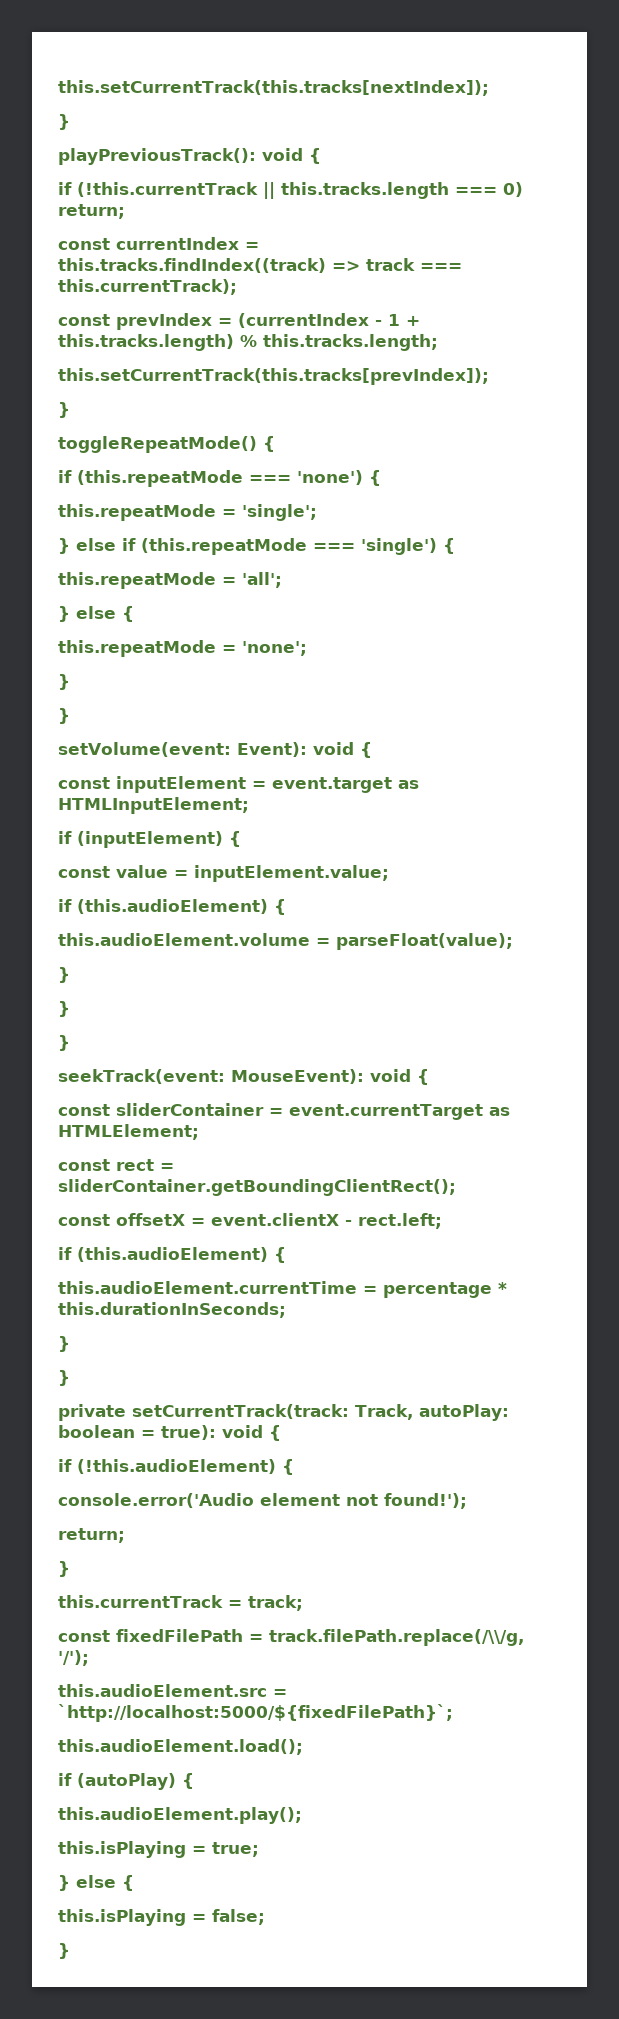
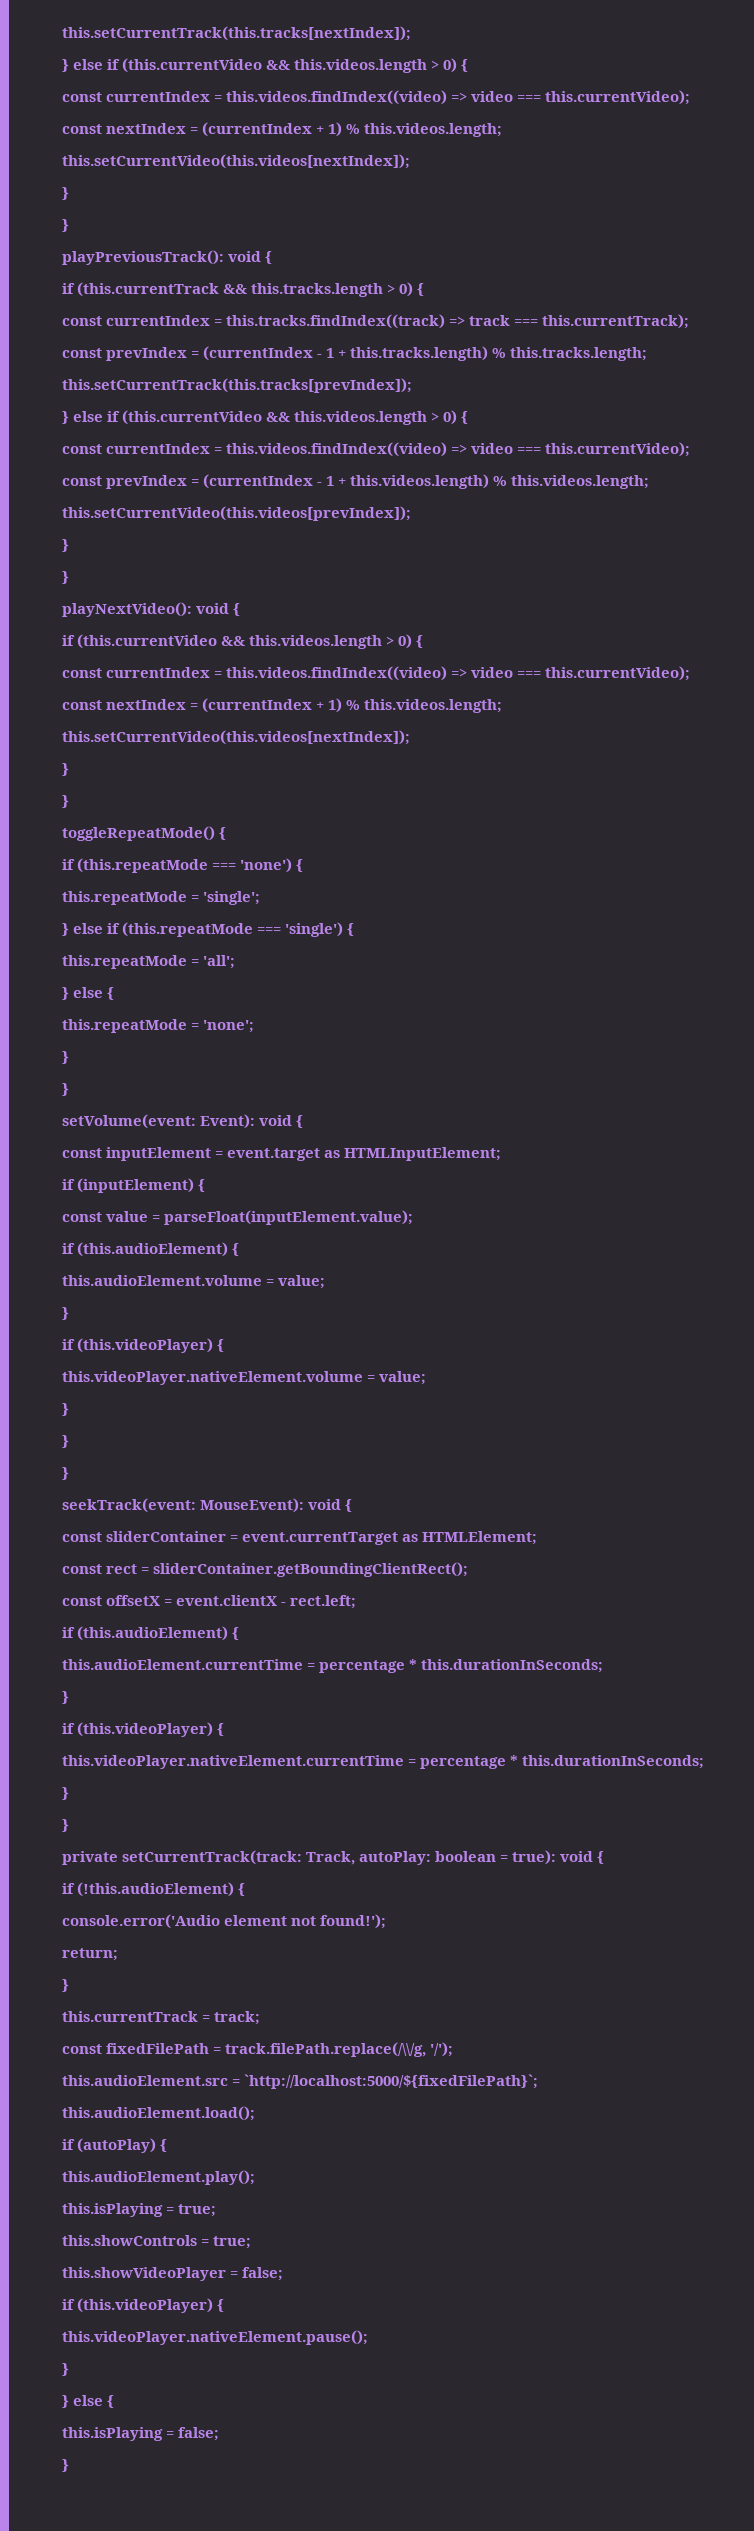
  this.setCurrentTrack(this.tracks[nextIndex]);
+ } else if (this.currentVideo && this.videos.length > 0) {
+ const currentIndex = this.videos.findIndex((video) => video === this.currentVideo);
+ const nextIndex = (currentIndex + 1) % this.videos.length;
+ this.setCurrentVideo(this.videos[nextIndex]);
+ }
- if (!this.currentTrack || this.tracks.length === 0) return;
+ if (this.currentTrack && this.tracks.length > 0) {
  this.setCurrentTrack(this.tracks[prevIndex]);
+ } else if (this.currentVideo && this.videos.length > 0) {
+ const currentIndex = this.videos.findIndex((video) => video === this.currentVideo);
+ const prevIndex = (currentIndex - 1 + this.videos.length) % this.videos.length;
+ this.setCurrentVideo(this.videos[prevIndex]);
+ }
+ }
+ playNextVideo(): void {
+ if (this.currentVideo && this.videos.length > 0) {
+ const currentIndex = this.videos.findIndex((video) => video === this.currentVideo);
+ const nextIndex = (currentIndex + 1) % this.videos.length;
+ this.setCurrentVideo(this.videos[nextIndex]);
+ }
- const value = inputElement.value;
+ const value = parseFloat(inputElement.value);
- this.audioElement.volume = parseFloat(value);
+ this.audioElement.volume = value;
+ }
+ if (this.videoPlayer) {
+ this.videoPlayer.nativeElement.volume = value;
  this.audioElement.currentTime = percentage * this.durationInSeconds;
+ }
+ if (this.videoPlayer) {
+ this.videoPlayer.nativeElement.currentTime = percentage * this.durationInSeconds;
+ this.showControls = true;
+ this.showVideoPlayer = false;
+ if (this.videoPlayer) {
+ this.videoPlayer.nativeElement.pause();
+ }

